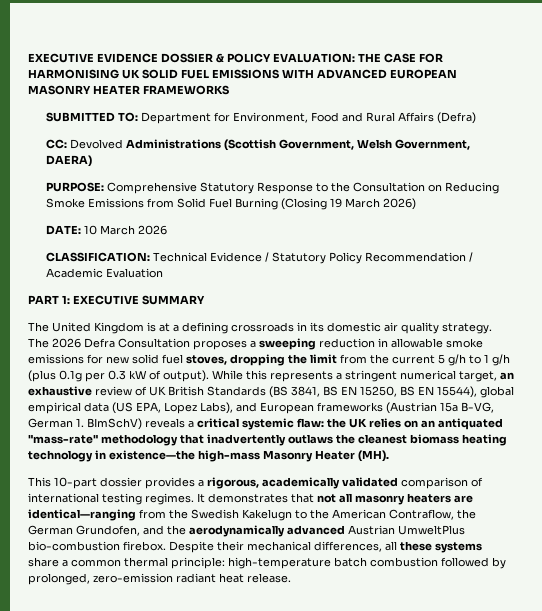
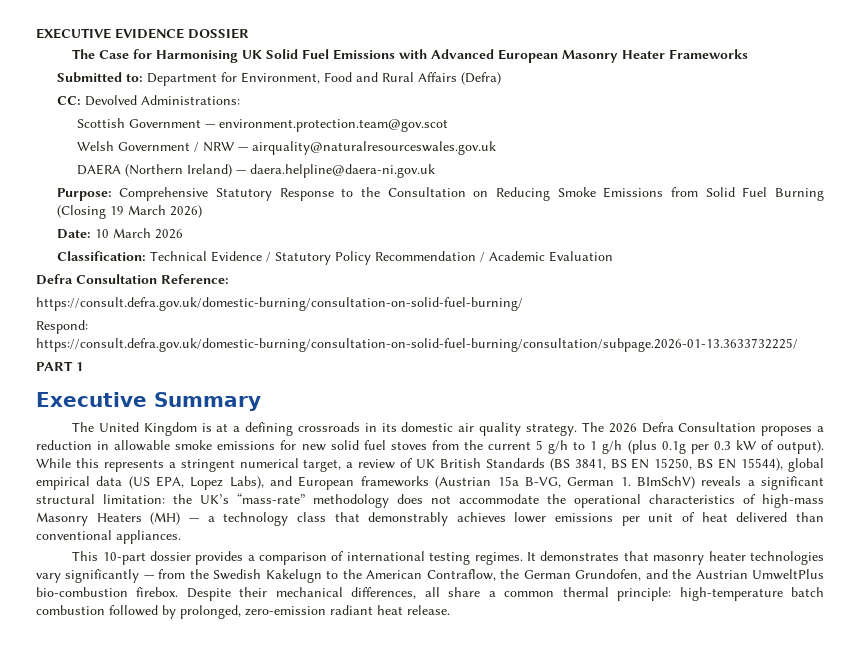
- EXECUTIVE EVIDENCE DOSSIER & POLICY EVALUATION: THE CASE FOR HARMONISING UK SOLID FUEL EMISSIONS WITH ADVANCED EUROPEAN MASONRY HEATER FRAMEWORKS
- SUBMITTED TO: Department for Environment, Food and Rural Affairs (Defra)
+ EXECUTIVE EVIDENCE DOSSIER
+ The Case for Harmonising UK Solid Fuel Emissions with Advanced European Masonry Heater Frameworks
+ Submitted to: Department for Environment, Food and Rural Affairs (Defra)
- CC: Devolved Administrations (Scottish Government, Welsh Government, DAERA)
- PURPOSE: Comprehensive Statutory Response to the Consultation on Reducing Smoke Emissions from Solid Fuel Burning (Closing 19 March 2026)
+ CC: Devolved Administrations:
+ Scottish Government — environment.protection.team@gov.scot
+ Welsh Government / NRW — airquality@naturalresourceswales.gov.uk
+ DAERA (Northern Ireland) — daera.helpline@daera-ni.gov.uk
+ Purpose: Comprehensive Statutory Response to the Consultation on Reducing Smoke Emissions from Solid Fuel Burning (Closing 19 March 2026)
- DATE: 10 March 2026
+ Date: 10 March 2026
- CLASSIFICATION: Technical Evidence / Statutory Policy Recommendation / Academic Evaluation
+ Classification: Technical Evidence / Statutory Policy Recommendation / Academic Evaluation
- PART 1: EXECUTIVE SUMMARY
+ Defra Consultation Reference:
+ https://consult.defra.gov.uk/domestic-burning/consultation-on-solid-fuel-burning/
+ Respond: https://consult.defra.gov.uk/domestic-burning/consultation-on-solid-fuel-burning/consultation/subpage.2026-01-13.3633732225/
+ PART 1
+ Executive Summary
- The 2026 Defra Consultation proposes a sweeping reduction in allowable smoke emissions for new solid fuel stoves, dropping the limit from the current 5 g/h to 1 g/h (plus 0.1g per 0.3 kW of output).
+ The 2026 Defra Consultation proposes a reduction in allowable smoke emissions for new solid fuel stoves from the current 5 g/h to 1 g/h (plus 0.1g per 0.3 kW of output).
- While this represents a stringent numerical target, an exhaustive review of UK British Standards (BS 3841, BS EN 15250, BS EN 15544), global empirical data (US EPA, Lopez Labs), and European frameworks (Austrian 15a B-VG, German 1. BImSchV) reveals a critical systemic flaw: the UK relies on an antiquated "mass-rate" methodology that inadvertently outlaws the cleanest biomass heating technology in existence—the high-mass Masonry Heater (MH).
+ While this represents a stringent numerical target, a review of UK British Standards (BS 3841, BS EN 15250, BS EN 15544), global empirical data (US EPA, Lopez Labs), and European frameworks (Austrian 15a B-VG, German 1. BImSchV) reveals a significant structural limitation: the UK’s “mass-rate” methodology does not accommodate the operational characteristics of high-mass Masonry Heaters (MH) — a technology class that demonstrably achieves lower emissions per unit of heat delivered than conventional appliances.
- This 10-part dossier provides a rigorous, academically validated comparison of international testing regimes.
+ This 10-part dossier provides a comparison of international testing regimes.
- It demonstrates that not all masonry heaters are identical—ranging from the Swedish Kakelugn to the American Contraflow, the German Grundofen, and the aerodynamically advanced Austrian UmweltPlus bio-combustion firebox.
+ It demonstrates that masonry heater technologies vary significantly — from the Swedish Kakelugn to the American Contraflow, the German Grundofen, and the Austrian UmweltPlus bio-combustion firebox.
- Despite their mechanical differences, all these systems share a common thermal principle: high-temperature batch combustion followed by prolonged, zero-emission radiant heat release.
+ Despite their mechanical differences, all share a common thermal principle: high-temperature batch combustion followed by prolonged, zero-emission radiant heat release.

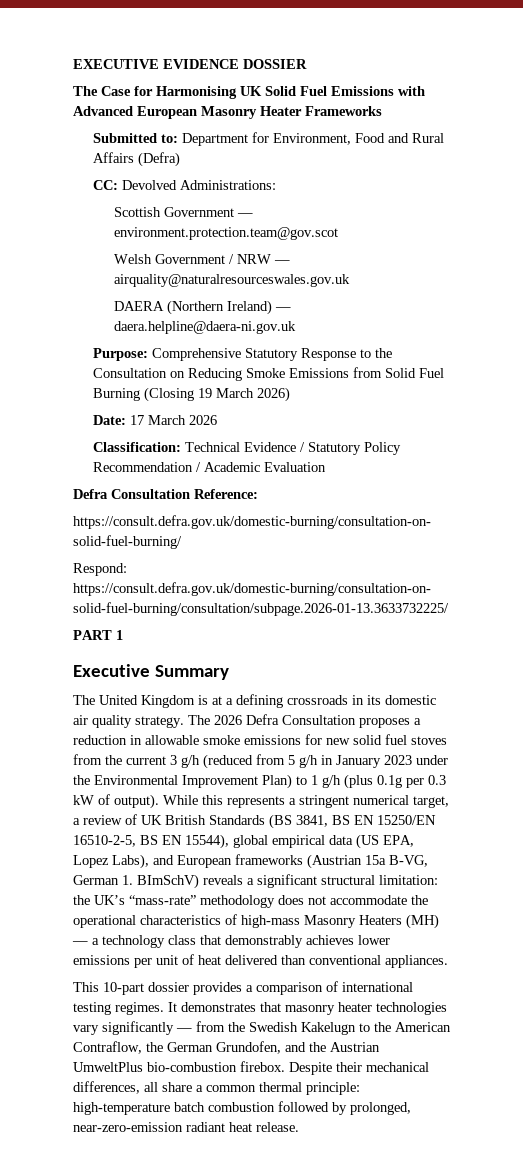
- Date: 10 March 2026
+ Date: 17 March 2026
- The 2026 Defra Consultation proposes a reduction in allowable smoke emissions for new solid fuel stoves from the current 5 g/h to 1 g/h (plus 0.1g per 0.3 kW of output).
+ The 2026 Defra Consultation proposes a reduction in allowable smoke emissions for new solid fuel stoves from the current 3 g/h (reduced from 5 g/h in January 2023 under the Environmental Improvement Plan) to 1 g/h (plus 0.1g per 0.3 kW of output).
- While this represents a stringent numerical target, a review of UK British Standards (BS 3841, BS EN 15250, BS EN 15544), global empirical data (US EPA, Lopez Labs), and European frameworks (Austrian 15a B-VG, German 1. BImSchV) reveals a significant structural limitation:
+ While this represents a stringent numerical target, a review of UK British Standards (BS 3841, BS EN 15250/EN 16510-2-5, BS EN 15544), global empirical data (US EPA, Lopez Labs), and European frameworks (Austrian 15a B-VG, German 1. BImSchV) reveals a significant structural limitation:
- Despite their mechanical differences, all share a common thermal principle: high-temperature batch combustion followed by prolonged, zero-emission radiant heat release.
+ Despite their mechanical differences, all share a common thermal principle: high-temperature batch combustion followed by prolonged, near-zero-emission radiant heat release.

